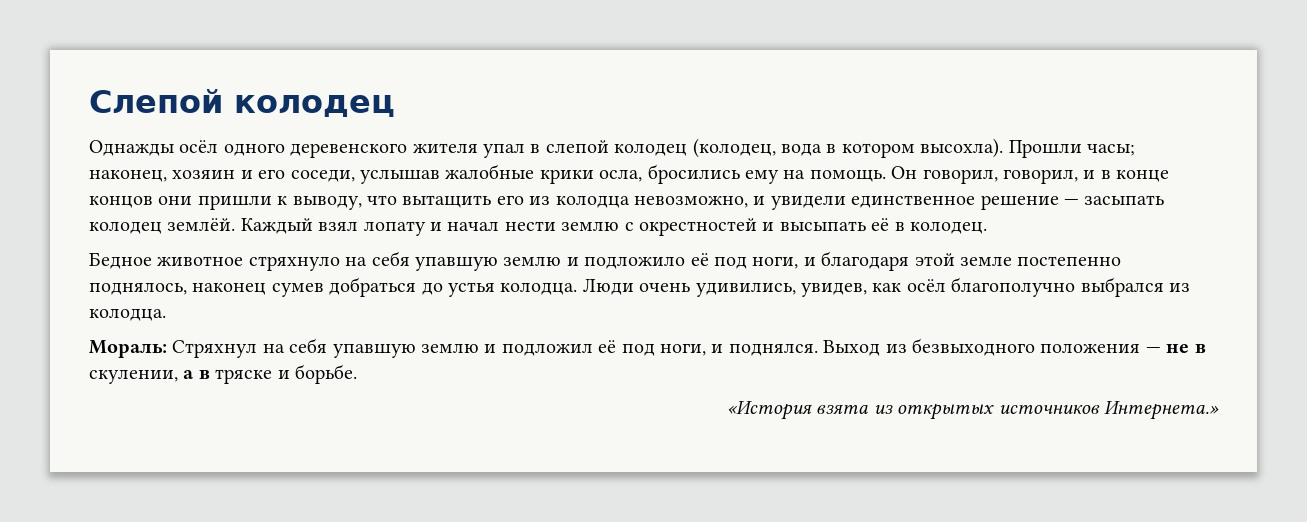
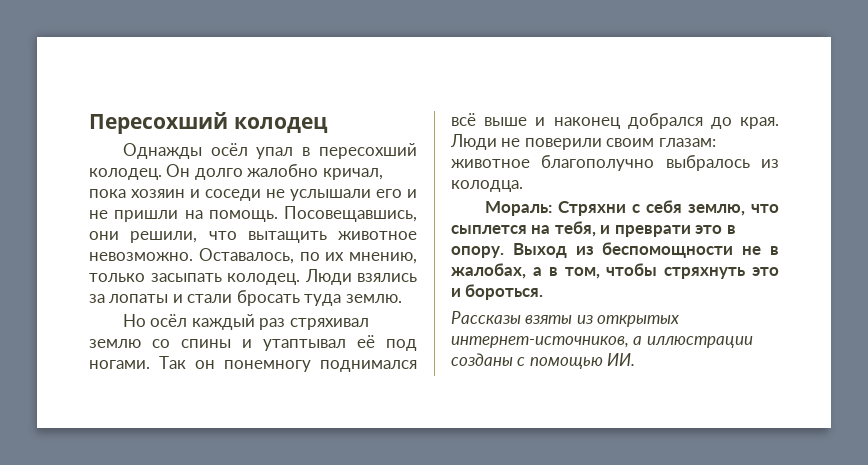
- Слепой колодец
+ Пересохший колодец
- Однажды осёл одного деревенского жителя упал в слепой колодец (колодец, вода в котором высохла). Прошли часы; наконец, хозяин и его соседи, услышав жалобные крики осла, бросились ему на помощь. Он говорил, говорил, и в конце концов они пришли к выводу, что вытащить его из колодца невозможно, и увидели единственное решение — засыпать колодец землёй. Каждый взял лопату и начал нести землю с окрестностей и высыпать её в колодец.
- Бедное животное стряхнуло на себя упавшую землю и подложило её под ноги, и благодаря этой земле постепенно поднялось, наконец сумев добраться до устья колодца. Люди очень удивились, увидев, как осёл благополучно выбрался из колодца.
- Мораль: Стряхнул на себя упавшую землю и подложил её под ноги, и поднялся. Выход из безвыходного положения — не в скулении, а в тряске и борьбе.
- «История взята из открытых источников Интернета.»
+ Однажды осёл упал в пересохший колодец. Он долго жалобно кричал, пока хозяин и соседи не услышали его и не пришли на помощь. Посовещавшись, они решили, что вытащить животное невозможно. Оставалось, по их мнению, только засыпать колодец. Люди взялись за лопаты и стали бросать туда землю.
+ Но осёл каждый раз стряхивал землю со спины и утаптывал её под ногами. Так он понемногу поднимался всё выше и наконец добрался до края. Люди не поверили своим глазам: животное благополучно выбралось из колодца.
+ Мораль: Стряхни с себя землю, что сыплется на тебя, и преврати это в опору. Выход из беспомощности не в жалобах, а в том, чтобы стряхнуть это и бороться.
+ Рассказы взяты из открытых интернет-источников, а иллюстрации созданы с помощью ИИ.

